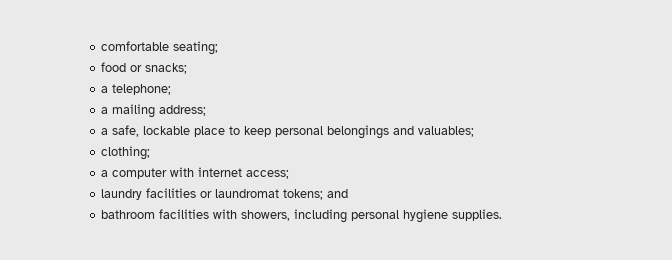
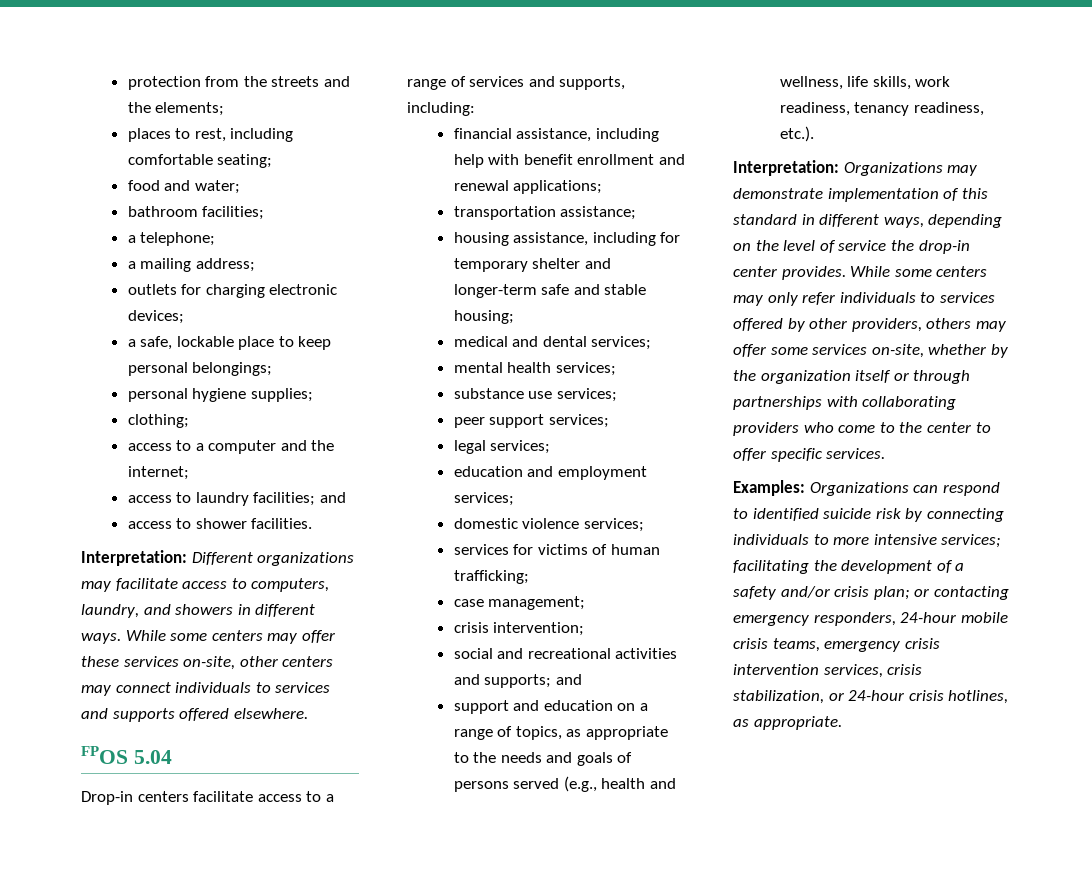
- comfortable seating;
+ protection from the streets and the elements;
+ places to rest, including comfortable seating;
- food or snacks;
+ food and water;
+ bathroom facilities;
+ outlets for charging electronic devices;
- a safe, lockable place to keep personal belongings and valuables;
+ a safe, lockable place to keep personal belongings;
+ personal hygiene supplies;
  clothing;
- a computer with internet access;
- laundry facilities or laundromat tokens; and
- bathroom facilities with showers, including personal hygiene supplies.
+ access to a computer and the internet;
+ access to laundry facilities; and
+ access to shower facilities.
+ Interpretation: Different organizations may facilitate access to computers, laundry, and showers in different ways. While some centers may offer these services on-site, other centers may connect individuals to services and supports offered elsewhere.
+ FPOS 5.04
+ Drop-in centers facilitate access to a range of services and supports, including:
+ financial assistance, including help with benefit enrollment and renewal applications;
+ transportation assistance;
+ housing assistance, including for temporary shelter and longer-term safe and stable housing;
+ medical and dental services;
+ mental health services;
+ substance use services;
+ peer support services;
+ legal services;
+ education and employment services;
+ domestic violence services;
+ services for victims of human trafficking;
+ case management;
+ crisis intervention;
+ social and recreational activities and supports; and
+ support and education on a range of topics, as appropriate to the needs and goals of persons served (e.g., health and wellness, life skills, work readiness, tenancy readiness, etc.).
+ Interpretation: Organizations may demonstrate implementation of this standard in different ways, depending on the level of service the drop-in center provides. While some centers may only refer individuals to services offered by other providers, others may offer some services on-site, whether by the organization itself or through partnerships with collaborating providers who come to the center to offer specific services.
+ Examples: Organizations can respond to identified suicide risk by connecting individuals to more intensive services; facilitating the development of a safety and/or crisis plan; or contacting emergency responders, 24-hour mobile crisis teams, emergency crisis intervention services, crisis stabilization, or 24-hour crisis hotlines, as appropriate.

